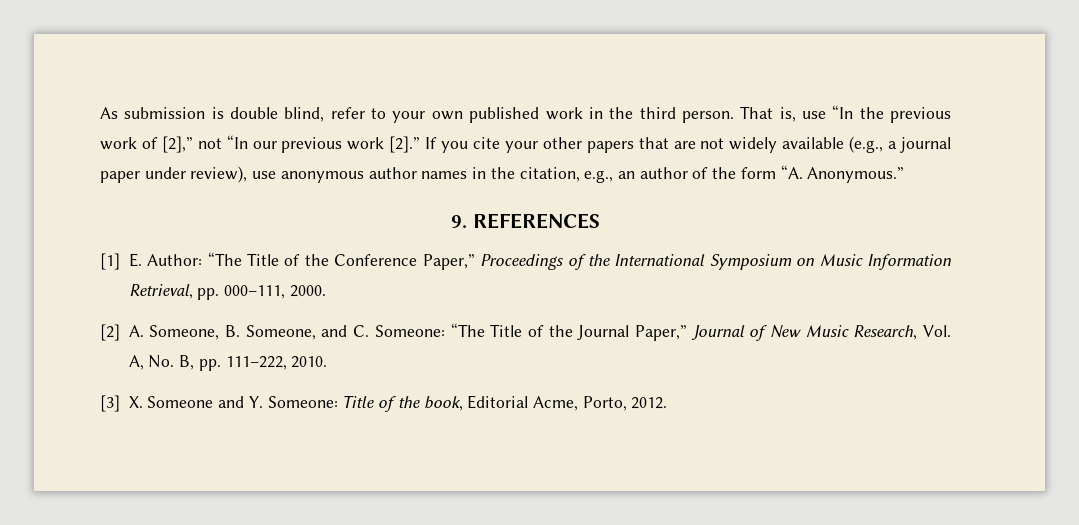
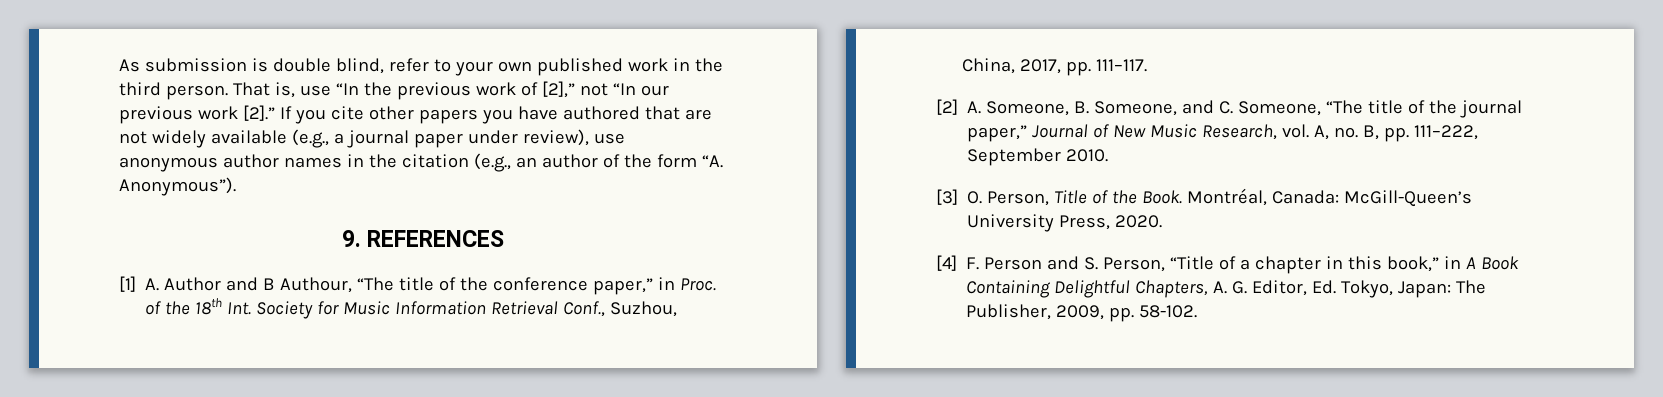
- If you cite your other papers that are not widely available (e.g., a journal paper under review), use anonymous author names in the citation, e.g., an author of the form “A. Anonymous.”
+ If you cite other papers you have authored that are not widely available (e.g., a journal paper under review), use anonymous author names in the citation (e.g., an author of the form “A. Anonymous”).
- [1] E. Author: “The Title of the Conference Paper,” Proceedings of the International Symposium on Music Information Retrieval, pp. 000–111, 2000.
+ [1] A. Author and B Authour, “The title of the conference paper,” in Proc. of the 18th Int. Society for Music Information Retrieval Conf., Suzhou, China, 2017, pp. 111–117.
- [2] A. Someone, B. Someone, and C. Someone: “The Title of the Journal Paper,” Journal of New Music Research, Vol. A, No. B, pp. 111–222, 2010.
+ [2] A. Someone, B. Someone, and C. Someone, “The title of the journal paper,” Journal of New Music Research, vol. A, no. B, pp. 111–222, September 2010.
- [3] X. Someone and Y. Someone: Title of the book, Editorial Acme, Porto, 2012.
+ [3] O. Person, Title of the Book. Montréal, Canada: McGill-Queen’s University Press, 2020.
+ [4] F. Person and S. Person, “Title of a chapter in this book,” in A Book Containing Delightful Chapters, A. G. Editor, Ed. Tokyo, Japan: The Publisher, 2009, pp. 58-102.

